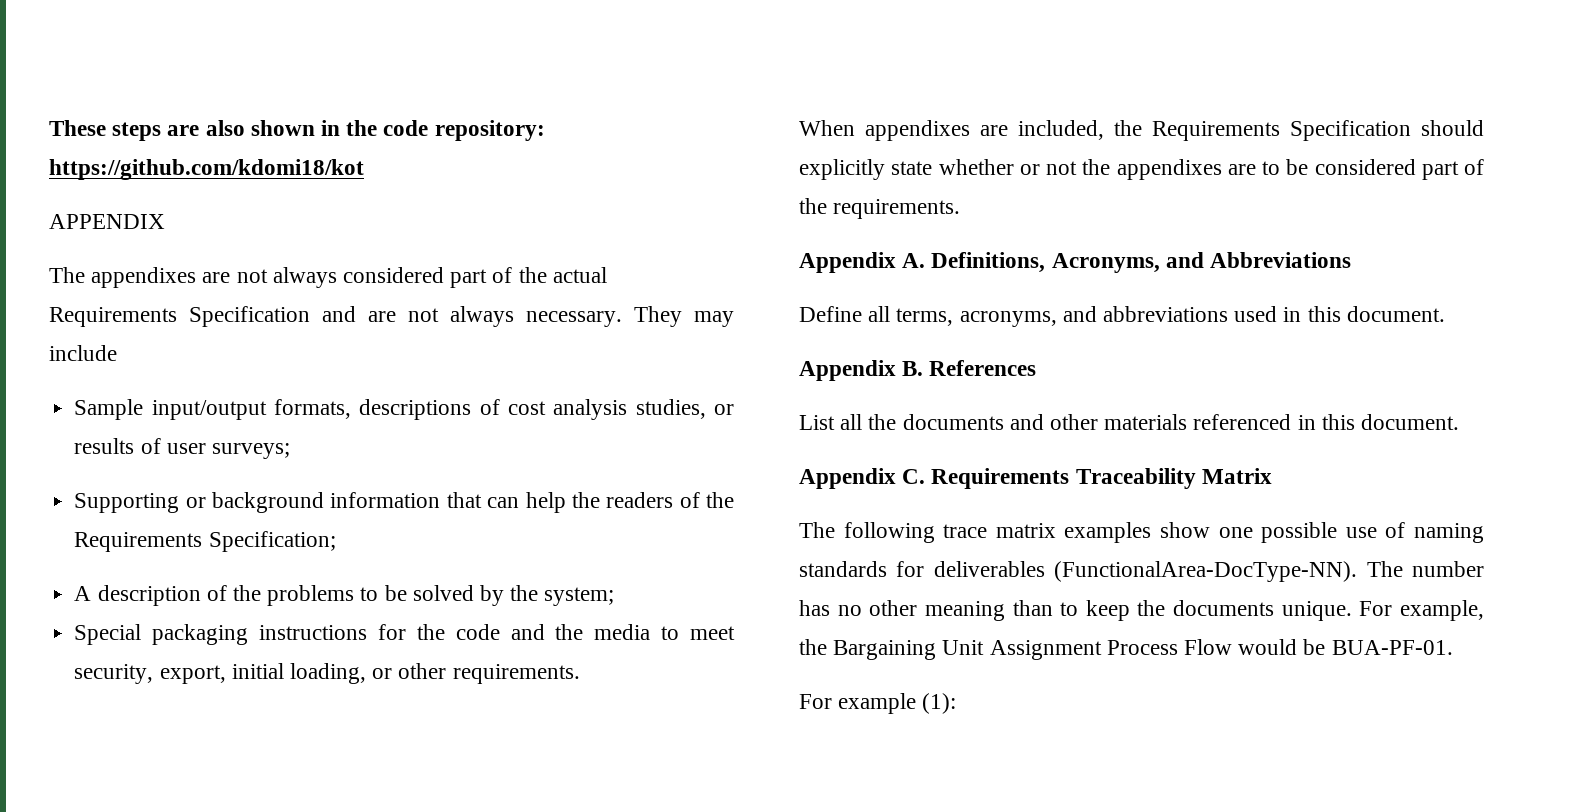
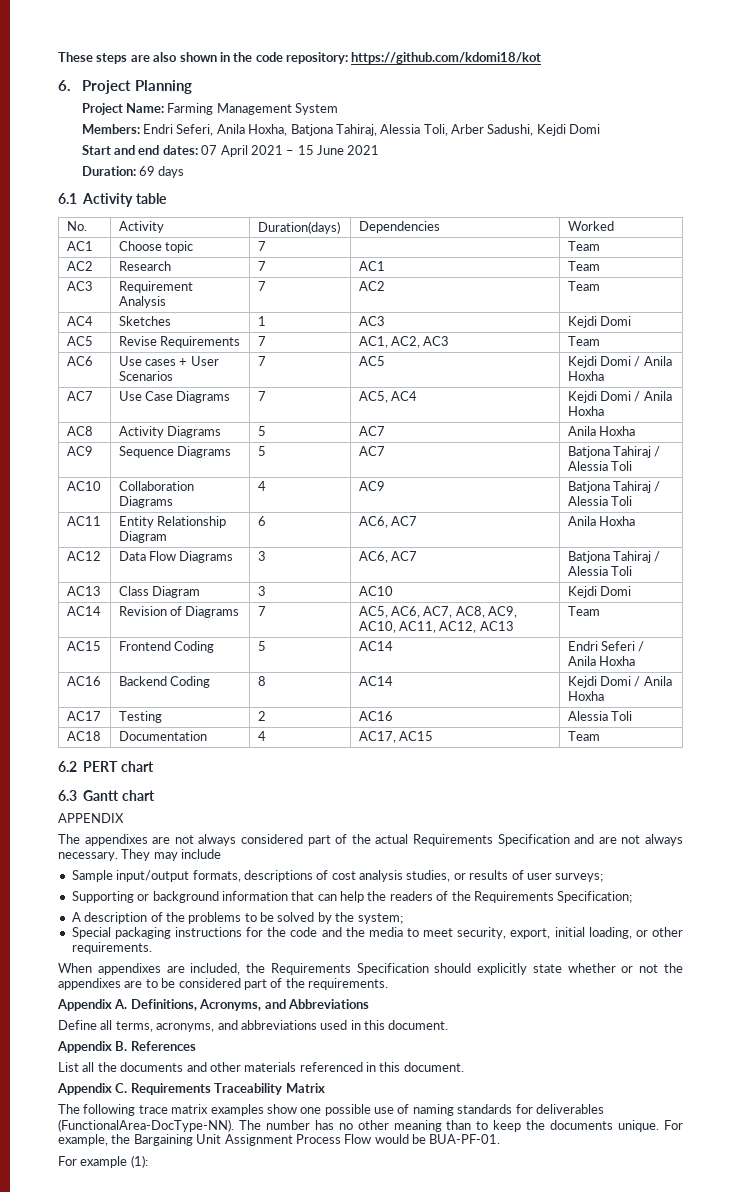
+ 6. Project Planning
+ Project Name: Farming Management System
+ Members: Endri Seferi, Anila Hoxha, Batjona Tahiraj, Alessia Toli, Arber Sadushi, Kejdi Domi
+ Start and end dates: 07 April 2021 – 15 June 2021
+ Duration: 69 days
+ 6.1 Activity table
+ No. | Activity | Duration(days) | Dependencies | Worked
+ AC1 | Choose topic | 7 | | Team
+ AC2 | Research | 7 | AC1 | Team
+ AC3 | Requirement Analysis | 7 | AC2 | Team
+ AC4 | Sketches | 1 | AC3 | Kejdi Domi
+ AC5 | Revise Requirements | 7 | AC1, AC2, AC3 | Team
+ AC6 | Use cases + User Scenarios | 7 | AC5 | Kejdi Domi / Anila Hoxha
+ AC7 | Use Case Diagrams | 7 | AC5, AC4 | Kejdi Domi / Anila Hoxha
+ AC8 | Activity Diagrams | 5 | AC7 | Anila Hoxha
+ AC9 | Sequence Diagrams | 5 | AC7 | Batjona Tahiraj / Alessia Toli
+ AC10 | Collaboration Diagrams | 4 | AC9 | Batjona Tahiraj / Alessia Toli
+ AC11 | Entity Relationship Diagram | 6 | AC6, AC7 | Anila Hoxha
+ AC12 | Data Flow Diagrams | 3 | AC6, AC7 | Batjona Tahiraj / Alessia Toli
+ AC13 | Class Diagram | 3 | AC10 | Kejdi Domi
+ AC14 | Revision of Diagrams | 7 | AC5, AC6, AC7, AC8, AC9, AC10, AC11, AC12, AC13 | Team
+ AC15 | Frontend Coding | 5 | AC14 | Endri Seferi / Anila Hoxha
+ AC16 | Backend Coding | 8 | AC14 | Kejdi Domi / Anila Hoxha
+ AC17 | Testing | 2 | AC16 | Alessia Toli
+ AC18 | Documentation | 4 | AC17, AC15 | Team
+ 6.2 PERT chart
+ 6.3 Gantt chart

